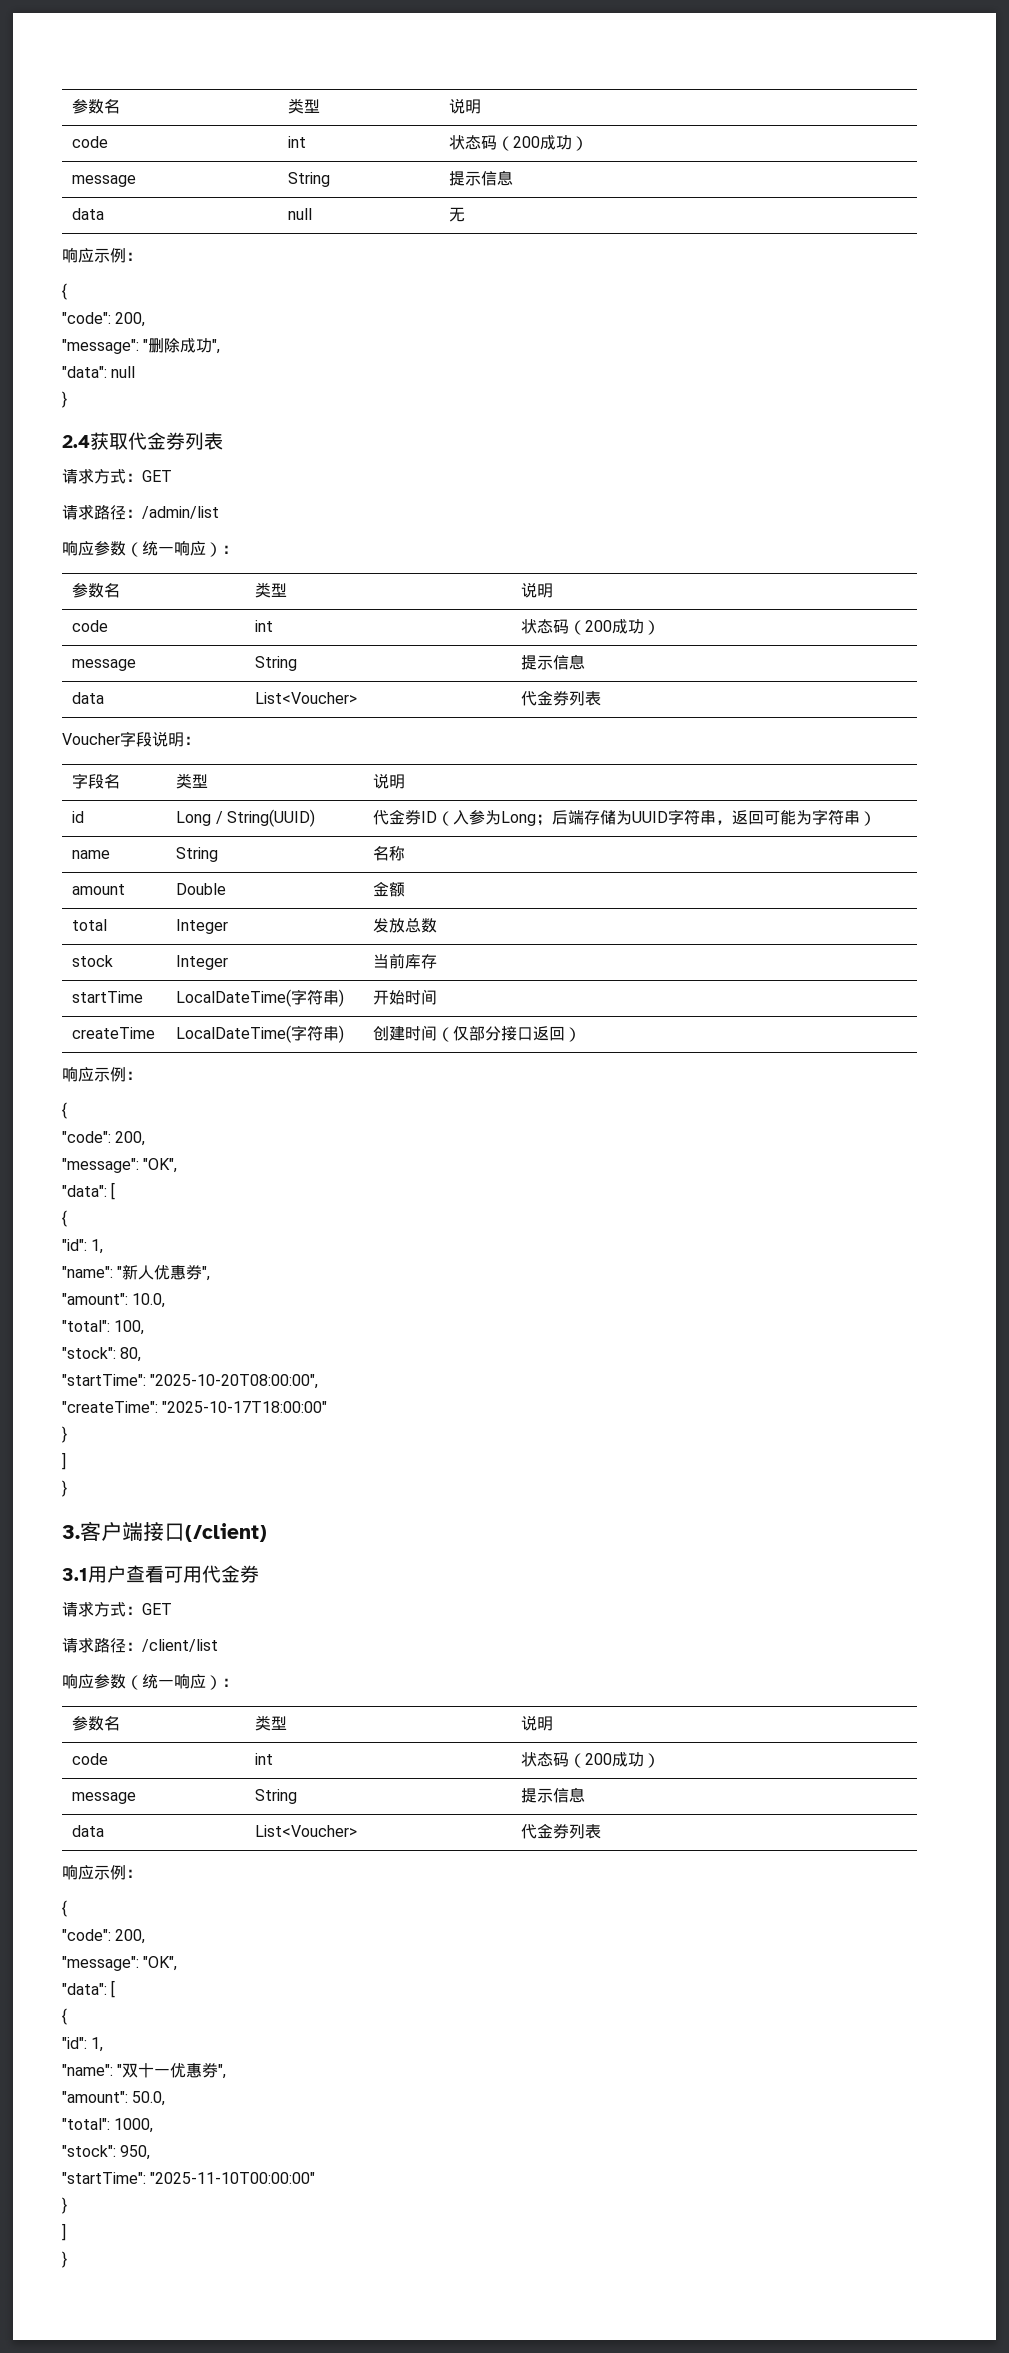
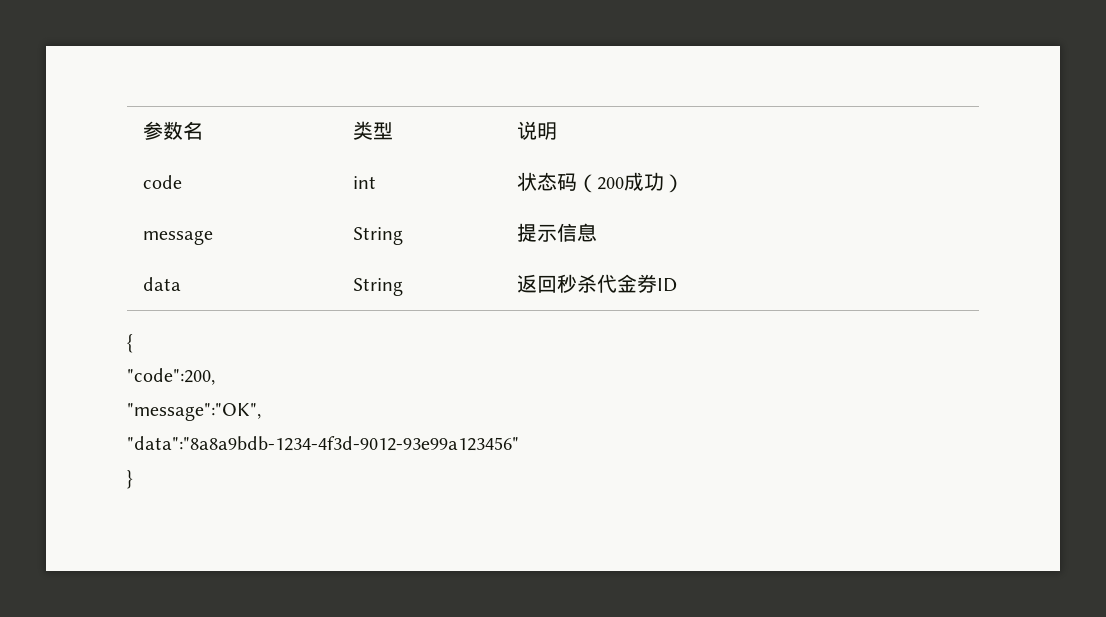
- data | null | 无
- 响应示例：
+ data | String | 返回秒杀代金券ID
  {
- "code": 200,
- "message": "删除成功",
- "data": null
- }
- 2.4获取代金券列表
- 请求方式：GET
- 请求路径：/admin/list
- 响应参数（统一响应）：
- 参数名 | 类型 | 说明
- code | int | 状态码（200成功）
- message | String | 提示信息
- data | List<Voucher> | 代金券列表
- Voucher字段说明：
- 字段名 | 类型 | 说明
- id | Long / String(UUID) | 代金券ID（入参为Long；后端存储为UUID字符串，返回可能为字符串）
- name | String | 名称
- amount | Double | 金额
- total | Integer | 发放总数
- stock | Integer | 当前库存
- startTime | LocalDateTime(字符串) | 开始时间
- createTime | LocalDateTime(字符串) | 创建时间（仅部分接口返回）
- 响应示例：
- {
- "code": 200,
- "message": "OK",
- "data": [
- {
- "id": 1,
- "name": "新人优惠券",
- "amount": 10.0,
- "total": 100,
- "stock": 80,
- "startTime": "2025-10-20T08:00:00",
- "createTime": "2025-10-17T18:00:00"
- }
- ]
- }
- 3.客户端接口(/client)
- 3.1用户查看可用代金券
- 请求方式：GET
- 请求路径：/client/list
- 响应参数（统一响应）：
- 参数名 | 类型 | 说明
- code | int | 状态码（200成功）
- message | String | 提示信息
- data | List<Voucher> | 代金券列表
- 响应示例：
- {
- "code": 200,
- "message": "OK",
- "data": [
- {
- "id": 1,
- "name": "双十一优惠券",
- "amount": 50.0,
- "total": 1000,
- "stock": 950,
- "startTime": "2025-11-10T00:00:00"
- }
- ]
+ "code":200,
+ "message":"OK",
+ "data":"8a8a9bdb-1234-4f3d-9012-93e99a123456"

